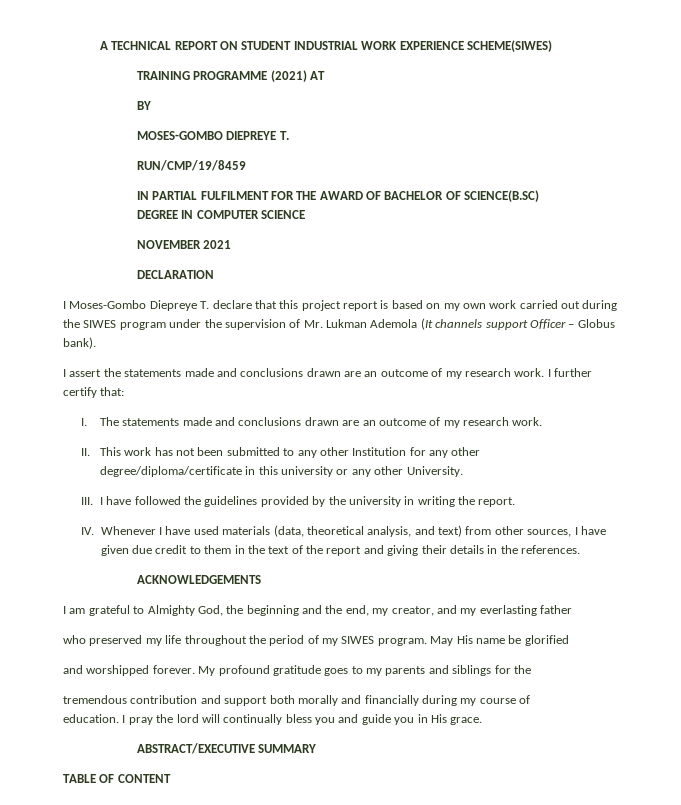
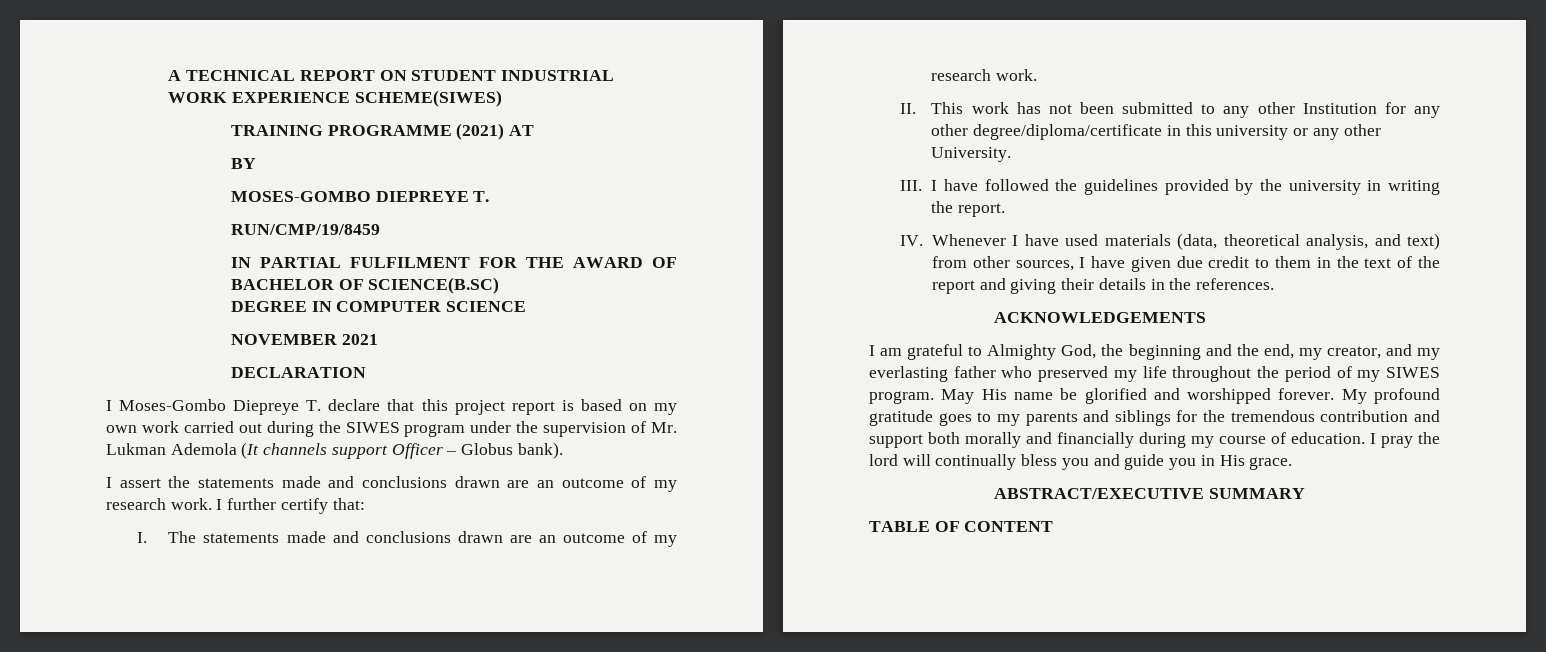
- I am grateful to Almighty God, the beginning and the end, my creator, and my everlasting father
- who preserved my life throughout the period of my SIWES program.
+ I am grateful to Almighty God, the beginning and the end, my creator, and my everlasting father who preserved my life throughout the period of my SIWES program.
- May His name be glorified
- and worshipped forever.
+ May His name be glorified and worshipped forever.
- My profound gratitude goes to my parents and siblings for the
- tremendous contribution and support both morally and financially during my course of
- education.
+ My profound gratitude goes to my parents and siblings for the tremendous contribution and support both morally and financially during my course of education.

